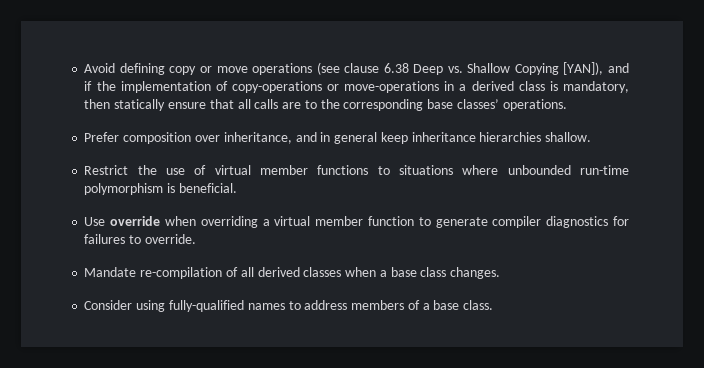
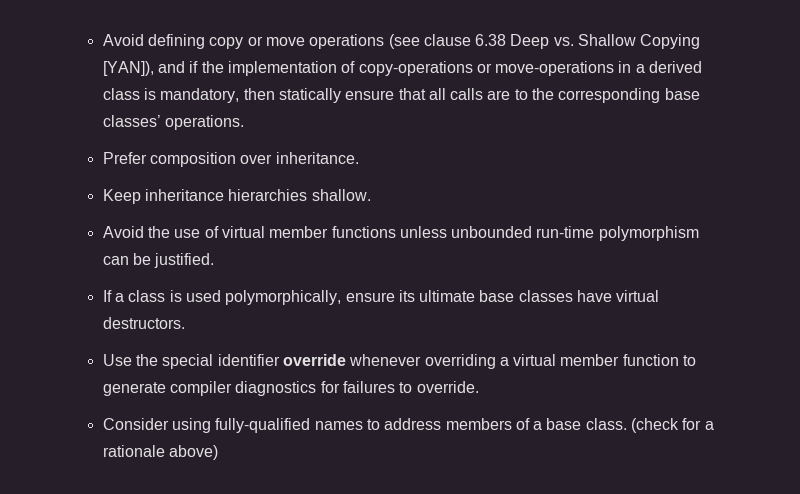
- Prefer composition over inheritance, and in general keep inheritance hierarchies shallow.
+ Prefer composition over inheritance.
+ Keep inheritance hierarchies shallow.
- Restrict the use of virtual member functions to situations where unbounded run-time polymorphism is beneficial.
- Use override when overriding a virtual member function to generate compiler diagnostics for failures to override.
+ Avoid the use of virtual member functions unless unbounded run-time polymorphism can be justified.
+ If a class is used polymorphically, ensure its ultimate base classes have virtual destructors.
+ Use the special identifier override whenever overriding a virtual member function to generate compiler diagnostics for failures to override.
- Mandate re-compilation of all derived classes when a base class changes.
+ (check for a rationale above)

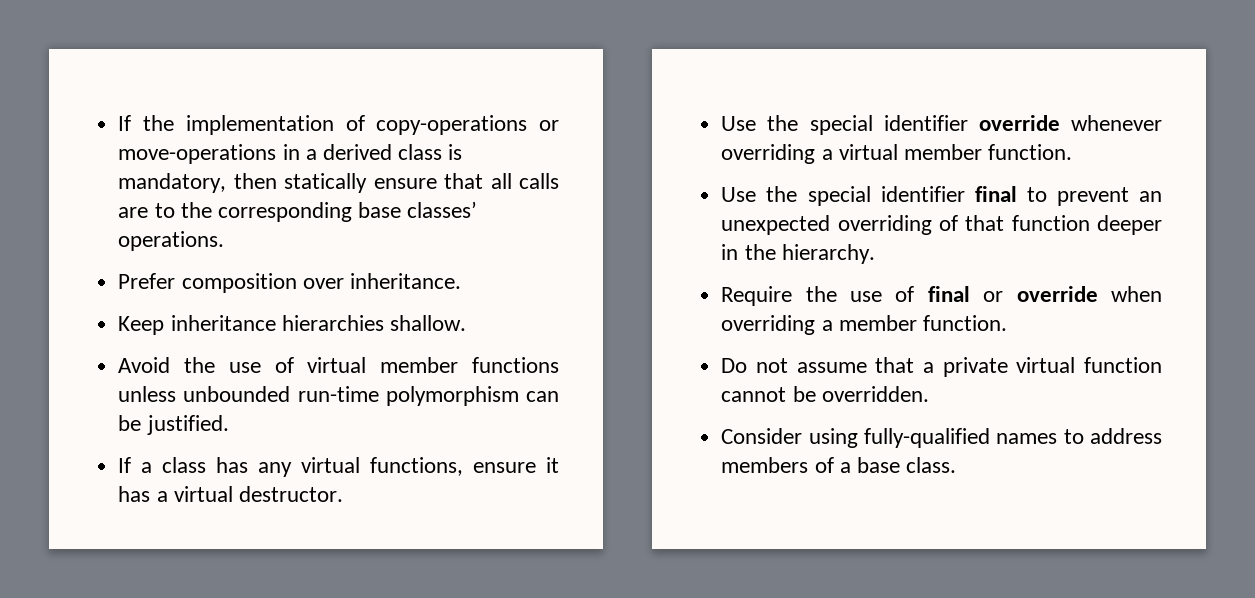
- Avoid defining copy or move operations (see clause 6.38 Deep vs. Shallow Copying [YAN]), and if the implementation of copy-operations or move-operations in a derived class is mandatory, then statically ensure that all calls are to the corresponding base classes’ operations.
+ If the implementation of copy-operations or move-operations in a derived class is mandatory, then statically ensure that all calls are to the corresponding base classes’ operations.
- If a class is used polymorphically, ensure its ultimate base classes have virtual destructors.
+ If a class has any virtual functions, ensure it has a virtual destructor.
- Use the special identifier override whenever overriding a virtual member function to generate compiler diagnostics for failures to override.
+ Use the special identifier override whenever overriding a virtual member function.
+ Use the special identifier final to prevent an unexpected overriding of that function deeper in the hierarchy.
+ Require the use of final or override when overriding a member function.
+ Do not assume that a private virtual function cannot be overridden.
- (check for a rationale above)

